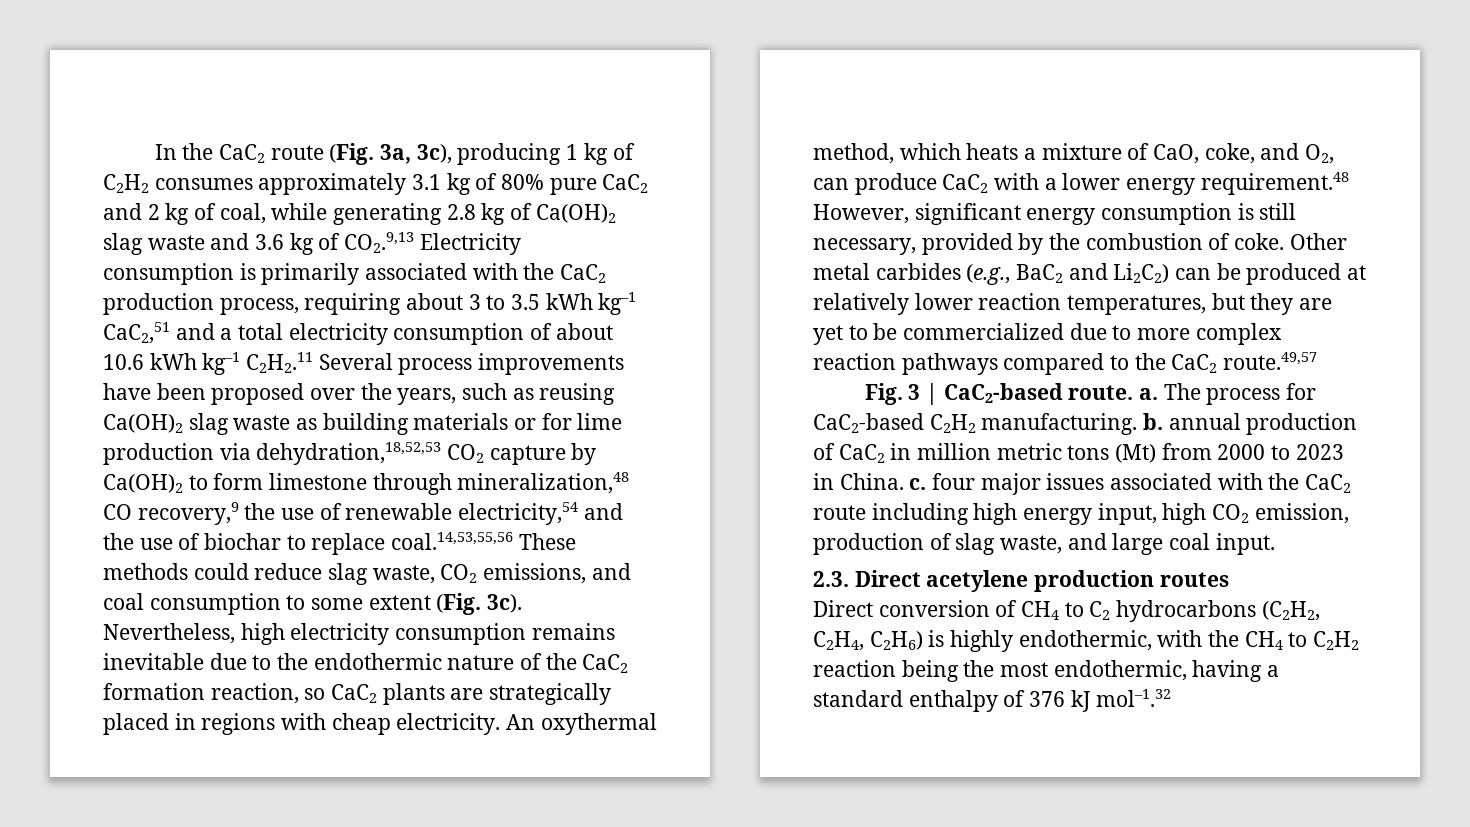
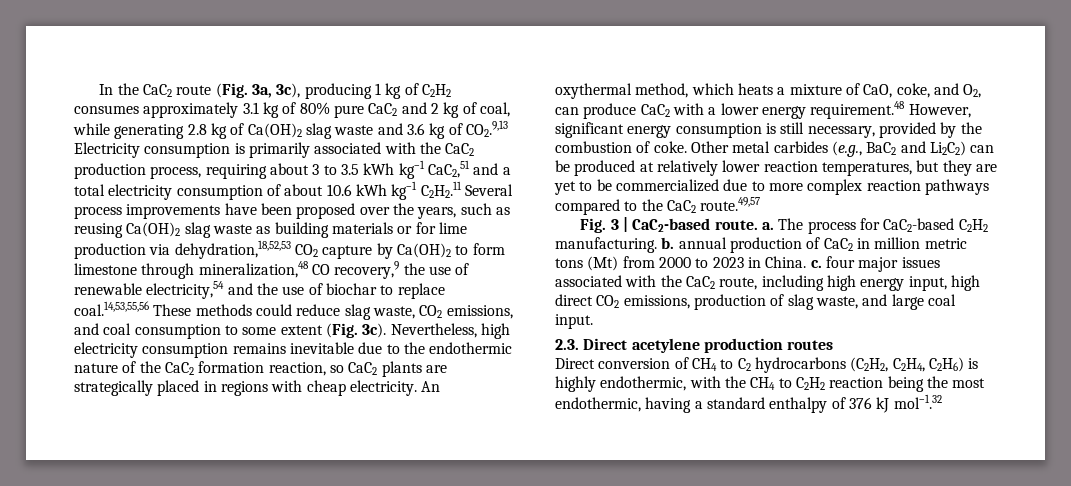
- The process for CaC2-based C2H2 manufacturing. b. annual production of CaC2 in million metric tons (Mt) from 2000 to 2023 in China. c. four major issues associated with the CaC2 route including high energy input, high CO2 emission, production of slag waste, and large coal input.
+ The process for CaC2-based C2H2 manufacturing. b. annual production of CaC2 in million metric tons (Mt) from 2000 to 2023 in China. c. four major issues associated with the CaC2 route, including high energy input, high direct CO2 emissions, production of slag waste, and large coal input.

